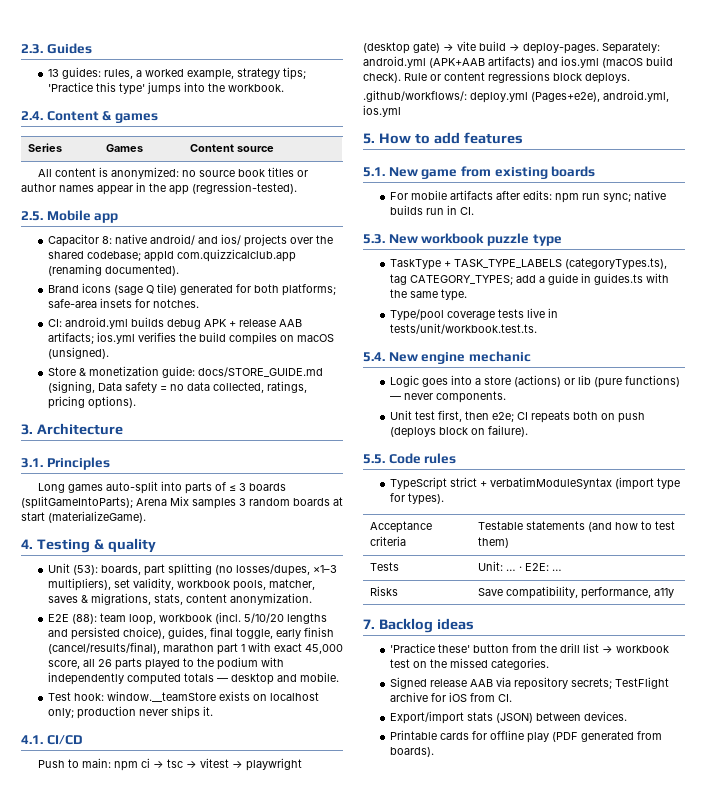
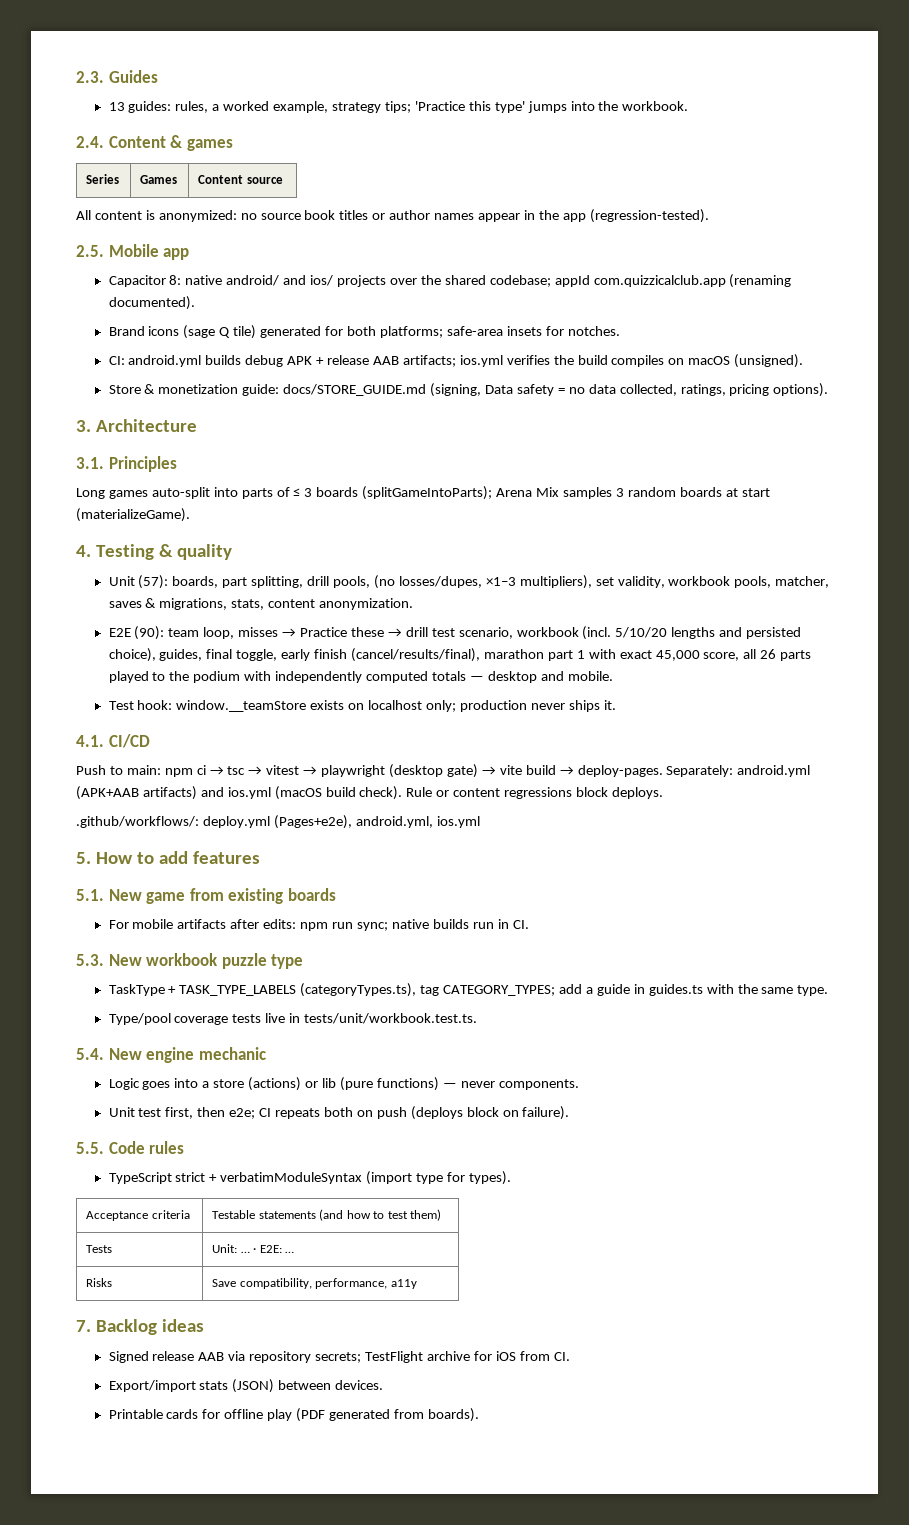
- Unit (53): boards, part splitting (no losses/dupes, ×1–3 multipliers), set validity, workbook pools, matcher, saves & migrations, stats, content anonymization.
+ Unit (57): boards, part splitting, drill pools, (no losses/dupes, ×1–3 multipliers), set validity, workbook pools, matcher, saves & migrations, stats, content anonymization.
- E2E (88): team loop, workbook (incl. 5/10/20 lengths and persisted choice), guides, final toggle, early finish (cancel/results/final), marathon part 1 with exact 45,000 score, all 26 parts played to the podium with independently computed totals — desktop and mobile.
+ E2E (90): team loop, misses → Practice these → drill test scenario, workbook (incl. 5/10/20 lengths and persisted choice), guides, final toggle, early finish (cancel/results/final), marathon part 1 with exact 45,000 score, all 26 parts played to the podium with independently computed totals — desktop and mobile.
- 'Practice these' button from the drill list → workbook test on the missed categories.

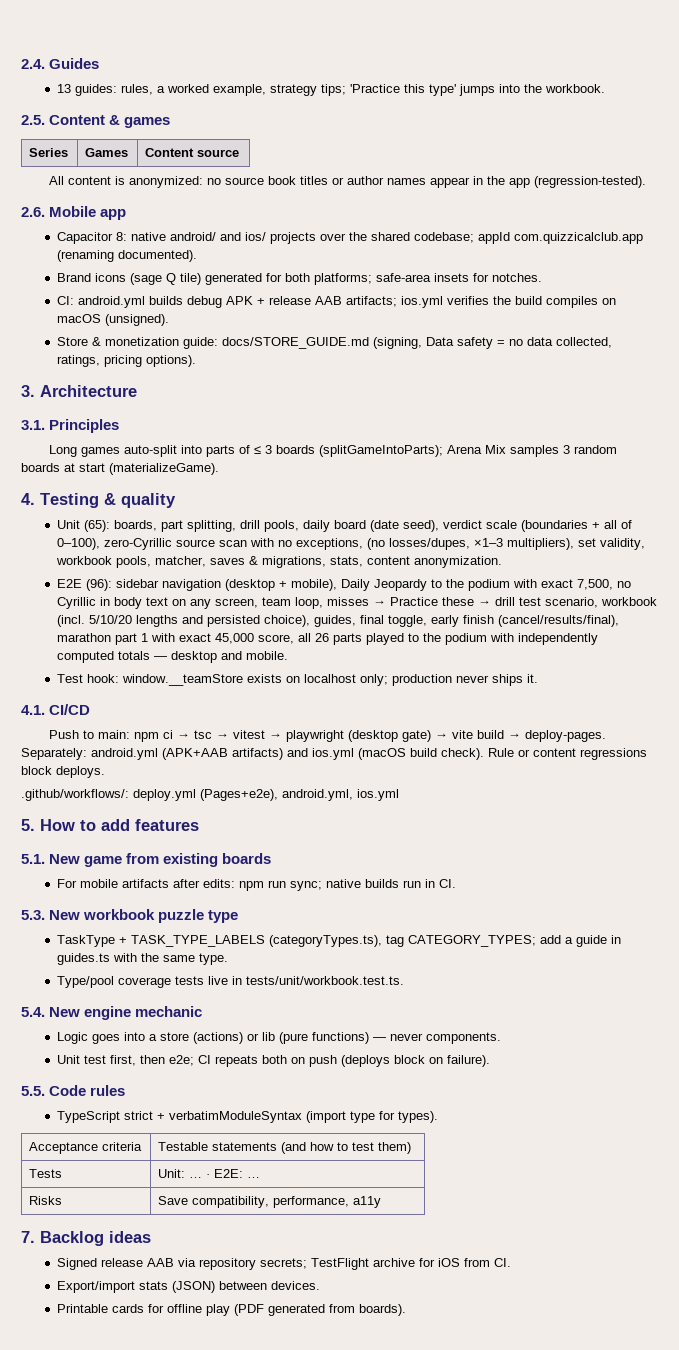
- 2.3. Guides
+ 2.4. Guides
- 2.4. Content & games
+ 2.5. Content & games
- 2.5. Mobile app
+ 2.6. Mobile app
- Unit (57): boards, part splitting, drill pools, (no losses/dupes, ×1–3 multipliers), set validity, workbook pools, matcher, saves & migrations, stats, content anonymization.
+ Unit (65): boards, part splitting, drill pools, daily board (date seed), verdict scale (boundaries + all of 0–100), zero-Cyrillic source scan with no exceptions, (no losses/dupes, ×1–3 multipliers), set validity, workbook pools, matcher, saves & migrations, stats, content anonymization.
- E2E (90): team loop, misses → Practice these → drill test scenario, workbook (incl. 5/10/20 lengths and persisted choice), guides, final toggle, early finish (cancel/results/final), marathon part 1 with exact 45,000 score, all 26 parts played to the podium with independently computed totals — desktop and mobile.
+ E2E (96): sidebar navigation (desktop + mobile), Daily Jeopardy to the podium with exact 7,500, no Cyrillic in body text on any screen, team loop, misses → Practice these → drill test scenario, workbook (incl. 5/10/20 lengths and persisted choice), guides, final toggle, early finish (cancel/results/final), marathon part 1 with exact 45,000 score, all 26 parts played to the podium with independently computed totals — desktop and mobile.

